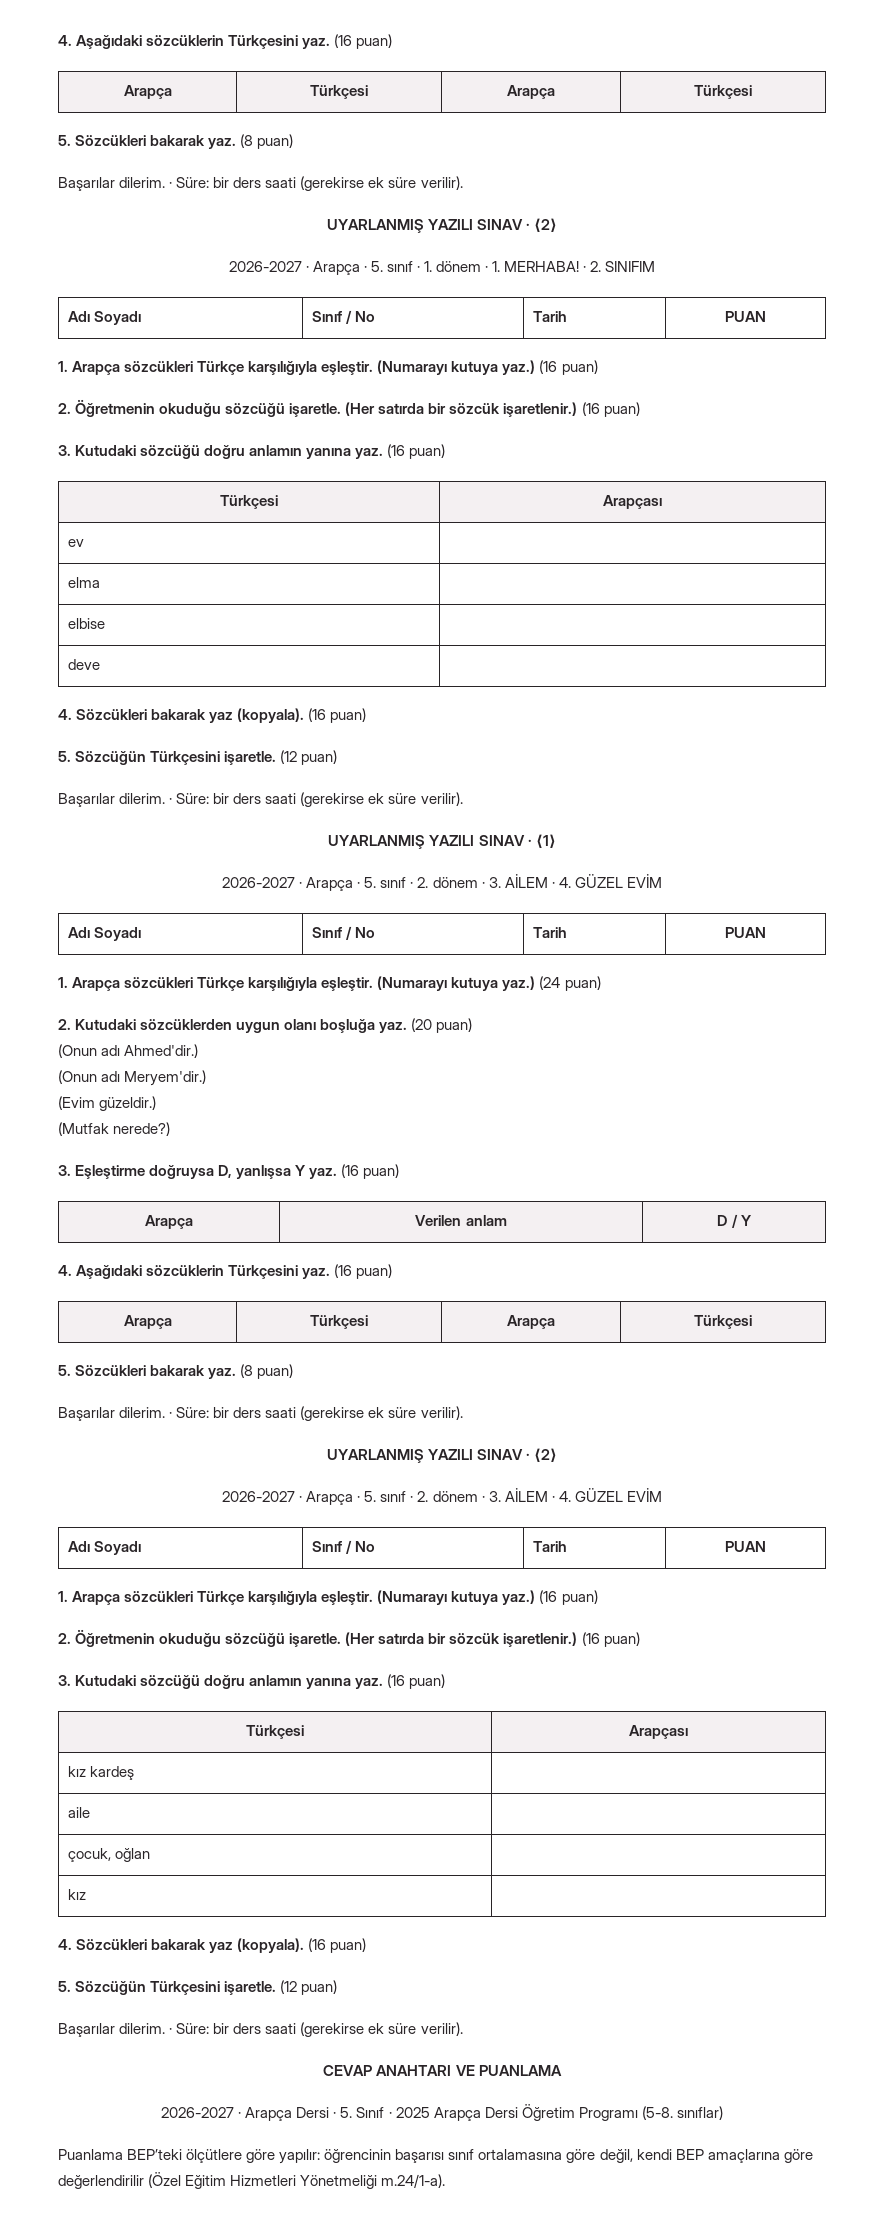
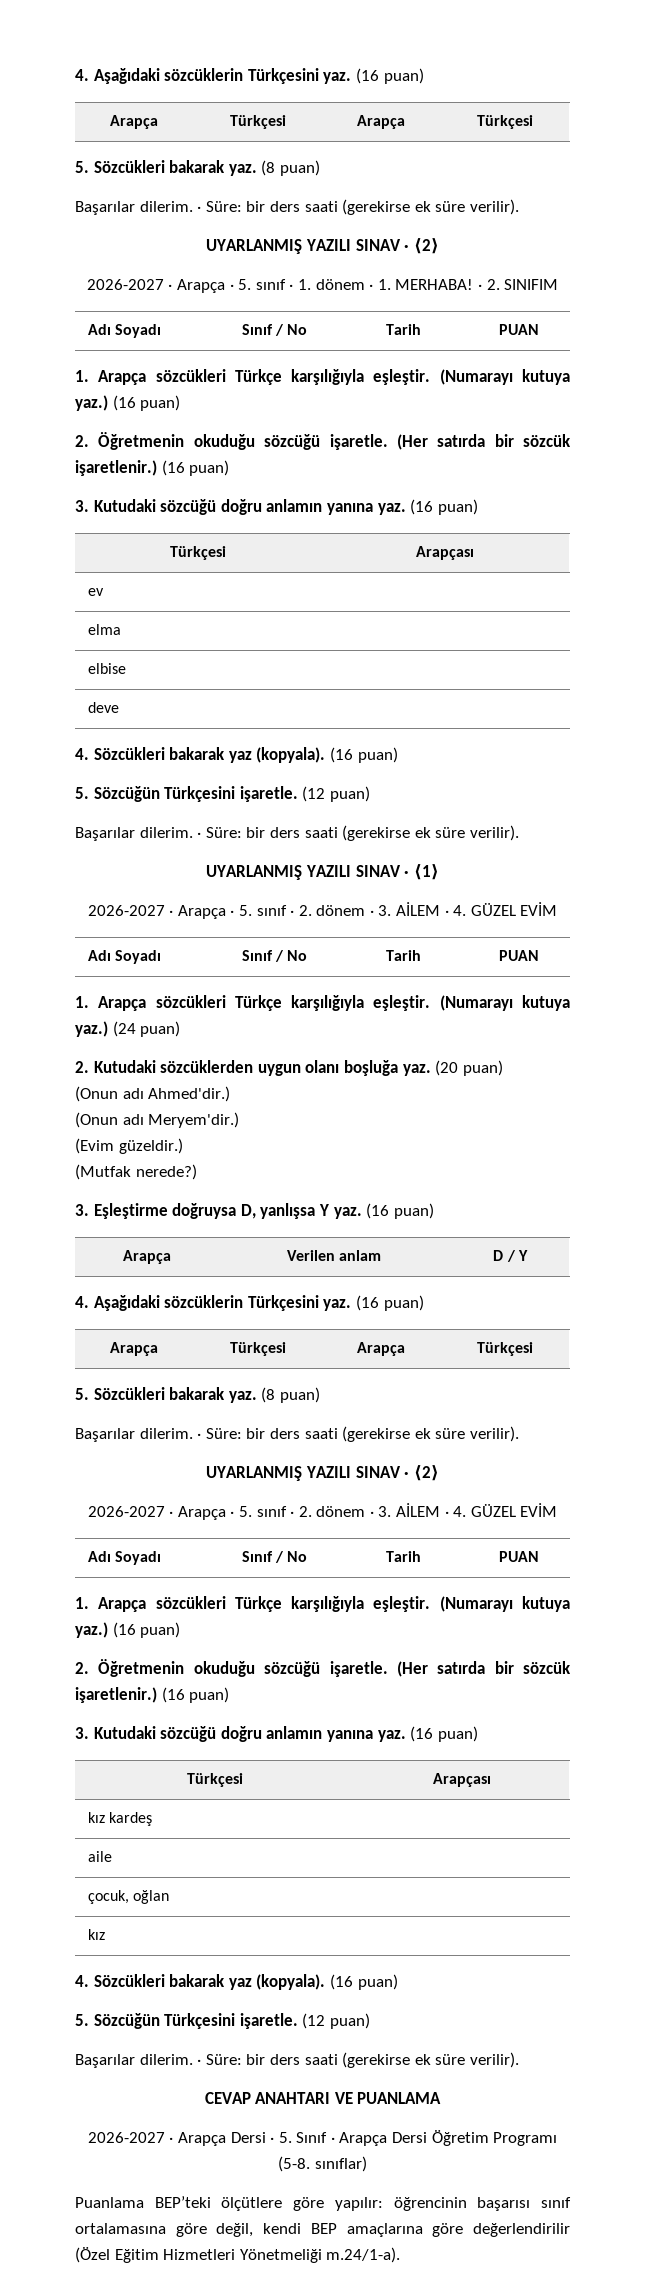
- 2026-2027 · Arapça Dersi · 5. Sınıf · 2025 Arapça Dersi Öğretim Programı (5-8. sınıflar)
+ 2026-2027 · Arapça Dersi · 5. Sınıf · Arapça Dersi Öğretim Programı (5-8. sınıflar)

